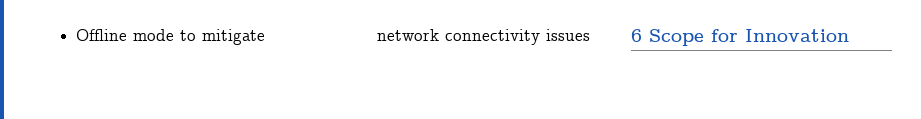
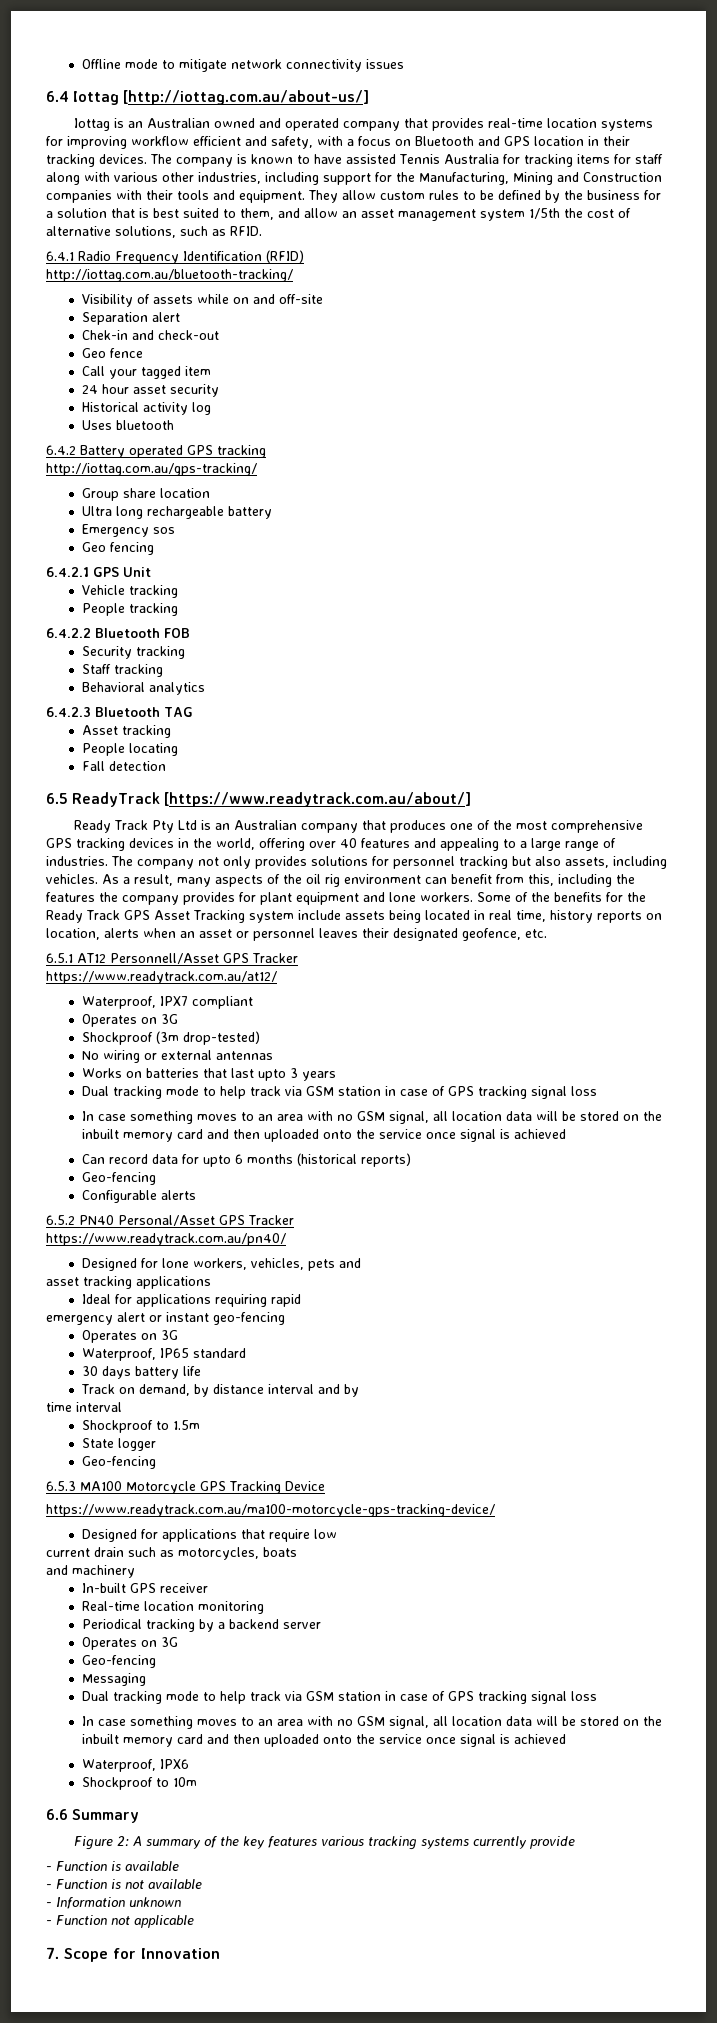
- 6 Scope for Innovation
+ 6.4 Iottag [http://iottag.com.au/about-us/]
+ Iottag is an Australian owned and operated company that provides real-time location systems for improving workflow efficient and safety, with a focus on Bluetooth and GPS location in their tracking devices. The company is known to have assisted Tennis Australia for tracking items for staff along with various other industries, including support for the Manufacturing, Mining and Construction companies with their tools and equipment. They allow custom rules to be defined by the business for a solution that is best suited to them, and allow an asset management system 1/5th the cost of alternative solutions, such as RFID.
+ 6.4.1 Radio Frequency Identification (RFID)
+ http://iottag.com.au/bluetooth-tracking/
+ Visibility of assets while on and off-site
+ Separation alert
+ Chek-in and check-out
+ Geo fence
+ Call your tagged item
+ 24 hour asset security
+ Historical activity log
+ Uses bluetooth
+ 6.4.2 Battery operated GPS tracking
+ http://iottag.com.au/gps-tracking/
+ Group share location
+ Ultra long rechargeable battery
+ Emergency sos
+ Geo fencing
+ 6.4.2.1 GPS Unit
+ Vehicle tracking
+ People tracking
+ 6.4.2.2 Bluetooth FOB
+ Security tracking
+ Staff tracking
+ Behavioral analytics
+ 6.4.2.3 Bluetooth TAG
+ Asset tracking
+ People locating
+ Fall detection
+ 6.5 ReadyTrack [https://www.readytrack.com.au/about/]
+ Ready Track Pty Ltd is an Australian company that produces one of the most comprehensive GPS tracking devices in the world, offering over 40 features and appealing to a large range of industries. The company not only provides solutions for personnel tracking but also assets, including vehicles. As a result, many aspects of the oil rig environment can benefit from this, including the features the company provides for plant equipment and lone workers. Some of the benefits for the Ready Track GPS Asset Tracking system include assets being located in real time, history reports on location, alerts when an asset or personnel leaves their designated geofence, etc.
+ 6.5.1 AT12 Personnell/Asset GPS Tracker
+ https://www.readytrack.com.au/at12/
+ Waterproof, IPX7 compliant
+ Operates on 3G
+ Shockproof (3m drop-tested)
+ No wiring or external antennas
+ Works on batteries that last upto 3 years
+ Dual tracking mode to help track via GSM station in case of GPS tracking signal loss
+ In case something moves to an area with no GSM signal, all location data will be stored on the inbuilt memory card and then uploaded onto the service once signal is achieved
+ Can record data for upto 6 months (historical reports)
+ Geo-fencing
+ Configurable alerts
+ 6.5.2 PN40 Personal/Asset GPS Tracker
+ https://www.readytrack.com.au/pn40/
+ Designed for lone workers, vehicles, pets and
+ asset tracking applications
+ Ideal for applications requiring rapid
+ emergency alert or instant geo-fencing
+ Operates on 3G
+ Waterproof, IP65 standard
+ 30 days battery life
+ Track on demand, by distance interval and by
+ time interval
+ Shockproof to 1.5m
+ State logger
+ Geo-fencing
+ 6.5.3 MA100 Motorcycle GPS Tracking Device
+ https://www.readytrack.com.au/ma100-motorcycle-gps-tracking-device/
+ Designed for applications that require low
+ current drain such as motorcycles, boats
+ and machinery
+ In-built GPS receiver
+ Real-time location monitoring
+ Periodical tracking by a backend server
+ Operates on 3G
+ Geo-fencing
+ Messaging
+ Dual tracking mode to help track via GSM station in case of GPS tracking signal loss
+ In case something moves to an area with no GSM signal, all location data will be stored on the inbuilt memory card and then uploaded onto the service once signal is achieved
+ Waterproof, IPX6
+ Shockproof to 10m
+ 6.6 Summary
+ Figure 2: A summary of the key features various tracking systems currently provide
+ - Function is available
+ - Function is not available
+ - Information unknown
+ - Function not applicable
+ 7. Scope for Innovation

